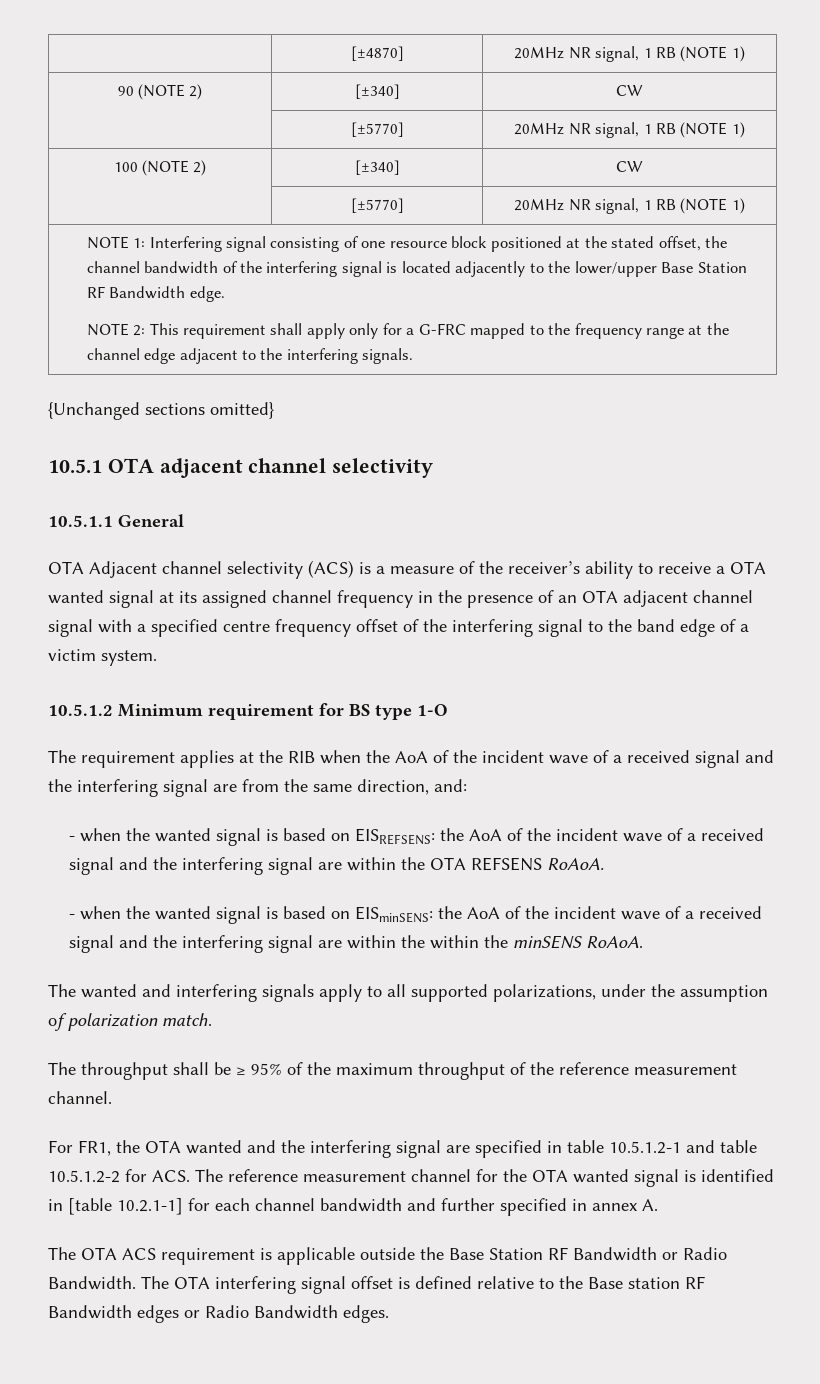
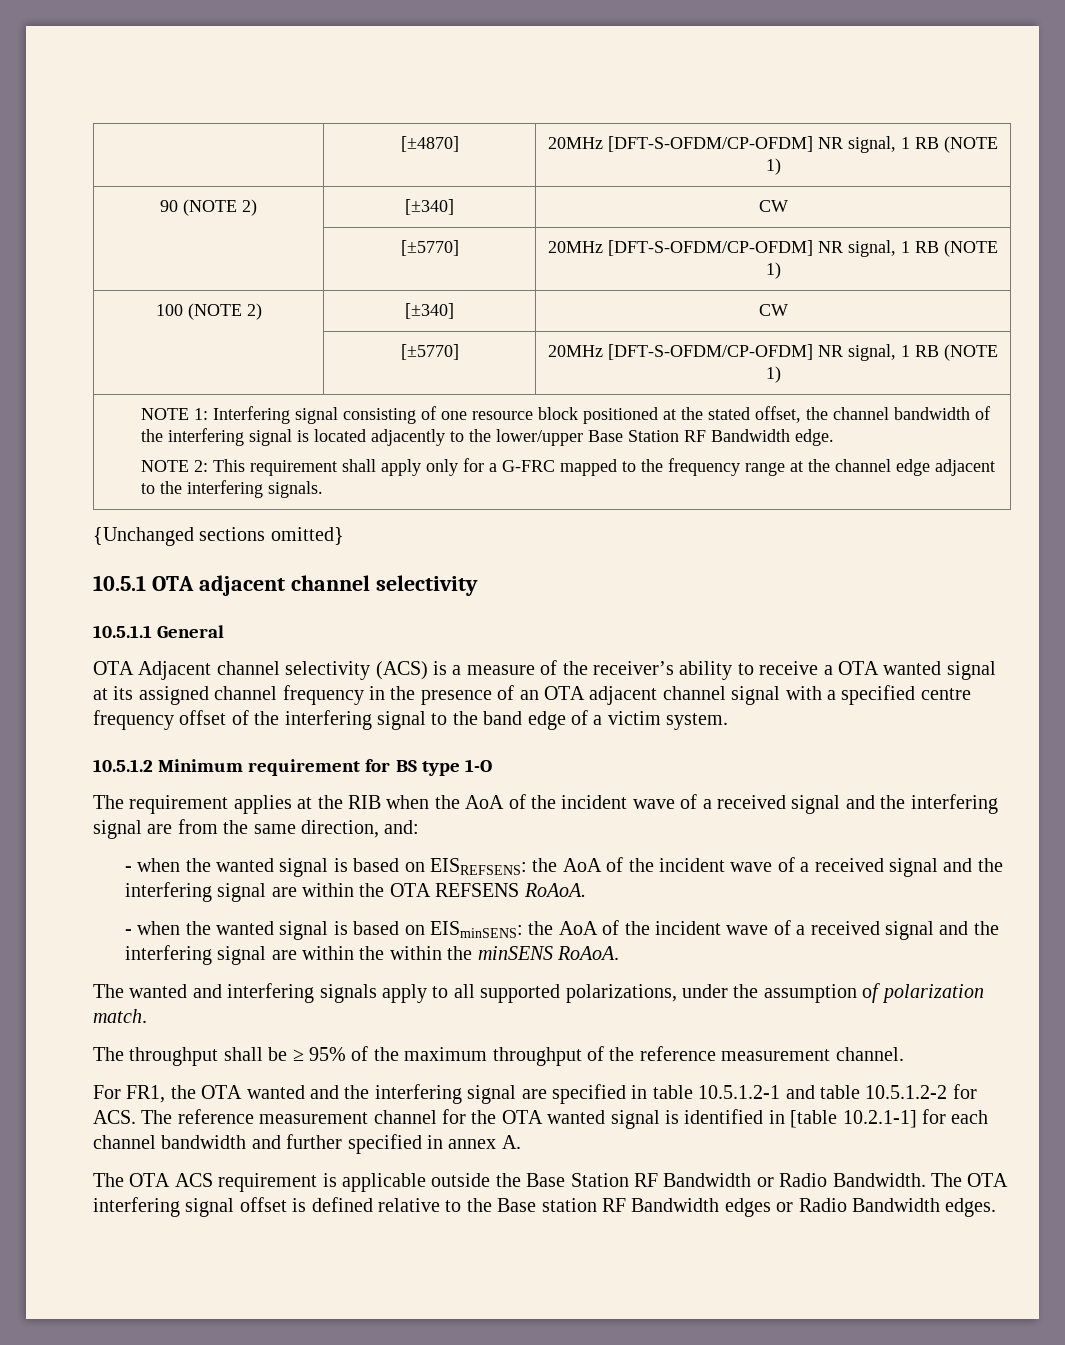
- | [±4870] | 20MHz NR signal, 1 RB (NOTE 1)
+ | [±4870] | 20MHz [DFT-S-OFDM/CP-OFDM] NR signal, 1 RB (NOTE 1)
  90 (NOTE 2) | [±340] | CW
- | [±5770] | 20MHz NR signal, 1 RB (NOTE 1)
+ | [±5770] | 20MHz [DFT-S-OFDM/CP-OFDM] NR signal, 1 RB (NOTE 1)
  100 (NOTE 2) | [±340] | CW
- | [±5770] | 20MHz NR signal, 1 RB (NOTE 1)
+ | [±5770] | 20MHz [DFT-S-OFDM/CP-OFDM] NR signal, 1 RB (NOTE 1)

